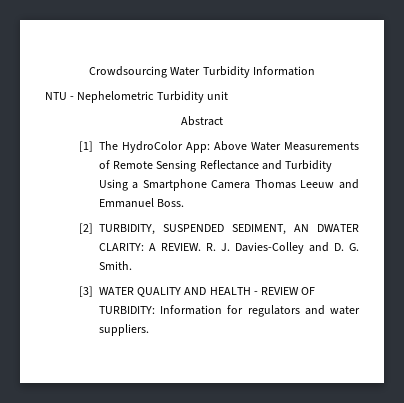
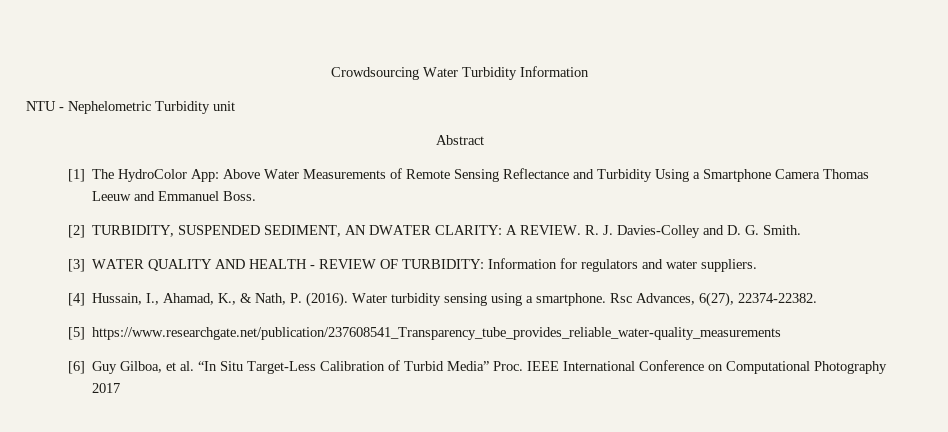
+ [4] Hussain, I., Ahamad, K., & Nath, P. (2016). Water turbidity sensing using a smartphone. Rsc Advances, 6(27), 22374-22382.
+ [5] https://www.researchgate.net/publication/237608541_Transparency_tube_provides_reliable_water-quality_measurements
+ [6] Guy Gilboa, et al. “In Situ Target-Less Calibration of Turbid Media” Proc. IEEE International Conference on Computational Photography 2017

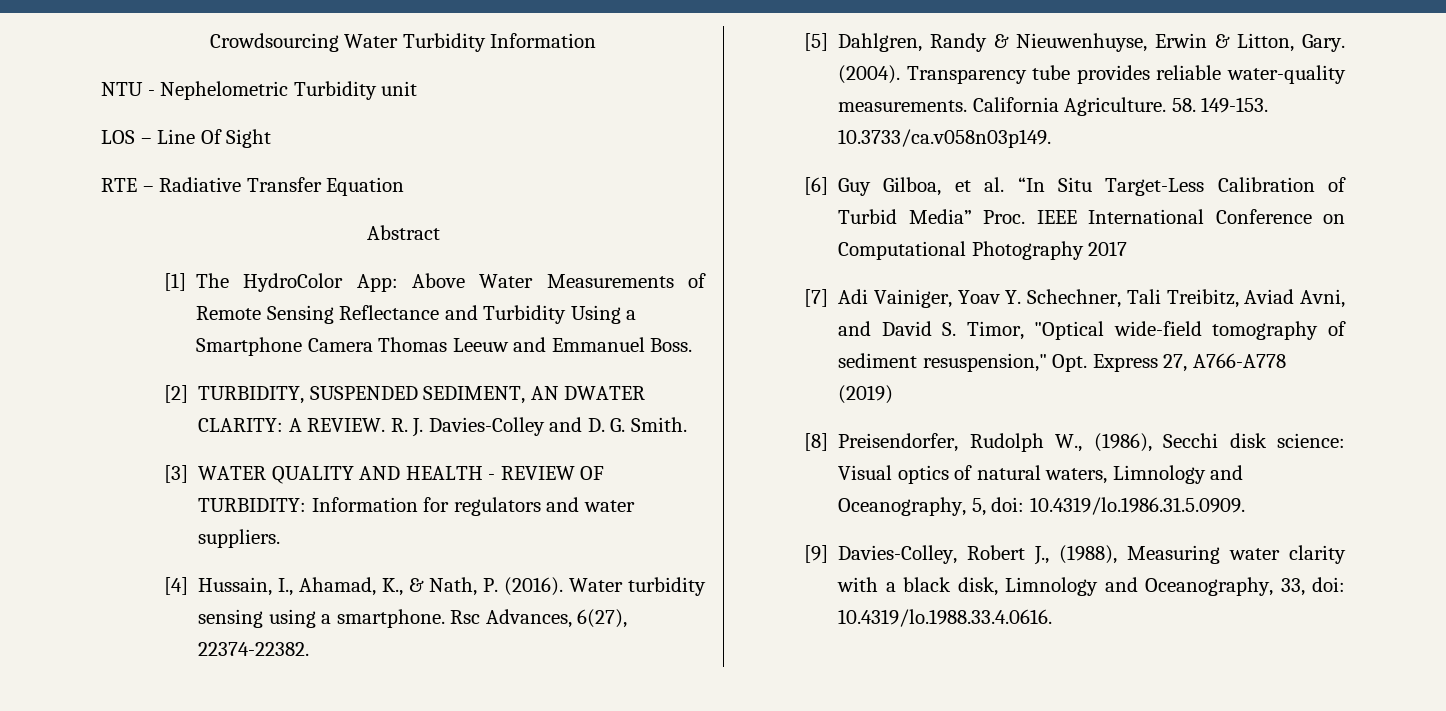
+ LOS – Line Of Sight
+ RTE – Radiative Transfer Equation
- [5] https://www.researchgate.net/publication/237608541_Transparency_tube_provides_reliable_water-quality_measurements
+ [5] Dahlgren, Randy & Nieuwenhuyse, Erwin & Litton, Gary. (2004). Transparency tube provides reliable water-quality measurements. California Agriculture. 58. 149-153. 10.3733/ca.v058n03p149.
+ [7] Adi Vainiger, Yoav Y. Schechner, Tali Treibitz, Aviad Avni, and David S. Timor, "Optical wide-field tomography of sediment resuspension," Opt. Express 27, A766-A778 (2019)
+ [8] Preisendorfer, Rudolph W., (1986), Secchi disk science: Visual optics of natural waters, Limnology and Oceanography, 5, doi: 10.4319/lo.1986.31.5.0909.
+ [9] Davies-Colley, Robert J., (1988), Measuring water clarity with a black disk, Limnology and Oceanography, 33, doi: 10.4319/lo.1988.33.4.0616.

